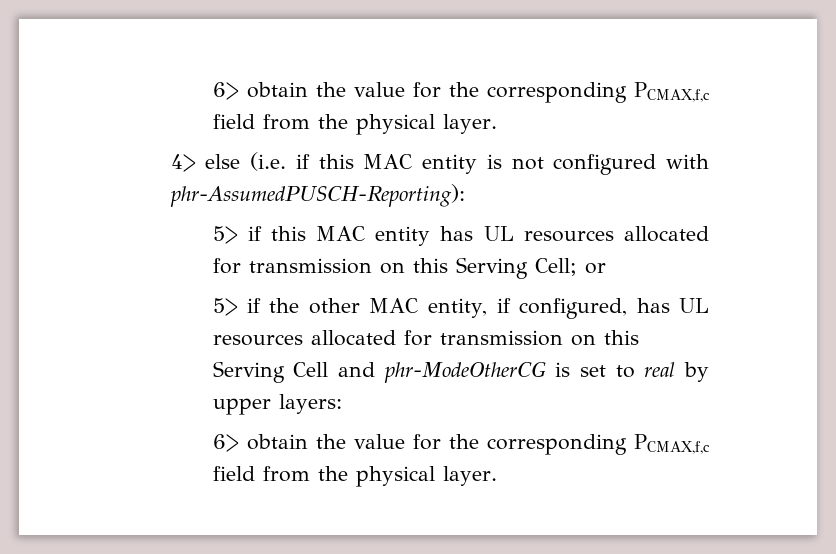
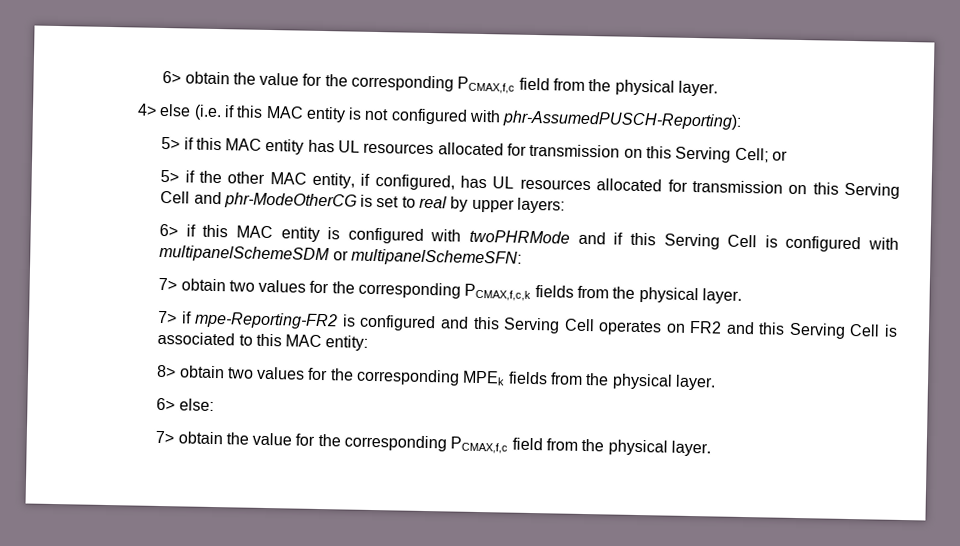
  5> if the other MAC entity, if configured, has UL resources allocated for transmission on this Serving Cell and phr-ModeOtherCG is set to real by upper layers:
- 6> obtain the value for the corresponding PCMAX,f,c field from the physical layer.
+ 6> if this MAC entity is configured with twoPHRMode and if this Serving Cell is configured with multipanelSchemeSDM or multipanelSchemeSFN:
+ 7> obtain two values for the corresponding PCMAX,f,c,k fields from the physical layer.
+ 7> if mpe-Reporting-FR2 is configured and this Serving Cell operates on FR2 and this Serving Cell is associated to this MAC entity:
+ 8> obtain two values for the corresponding MPEk fields from the physical layer.
+ 6> else:
+ 7> obtain the value for the corresponding PCMAX,f,c field from the physical layer.

